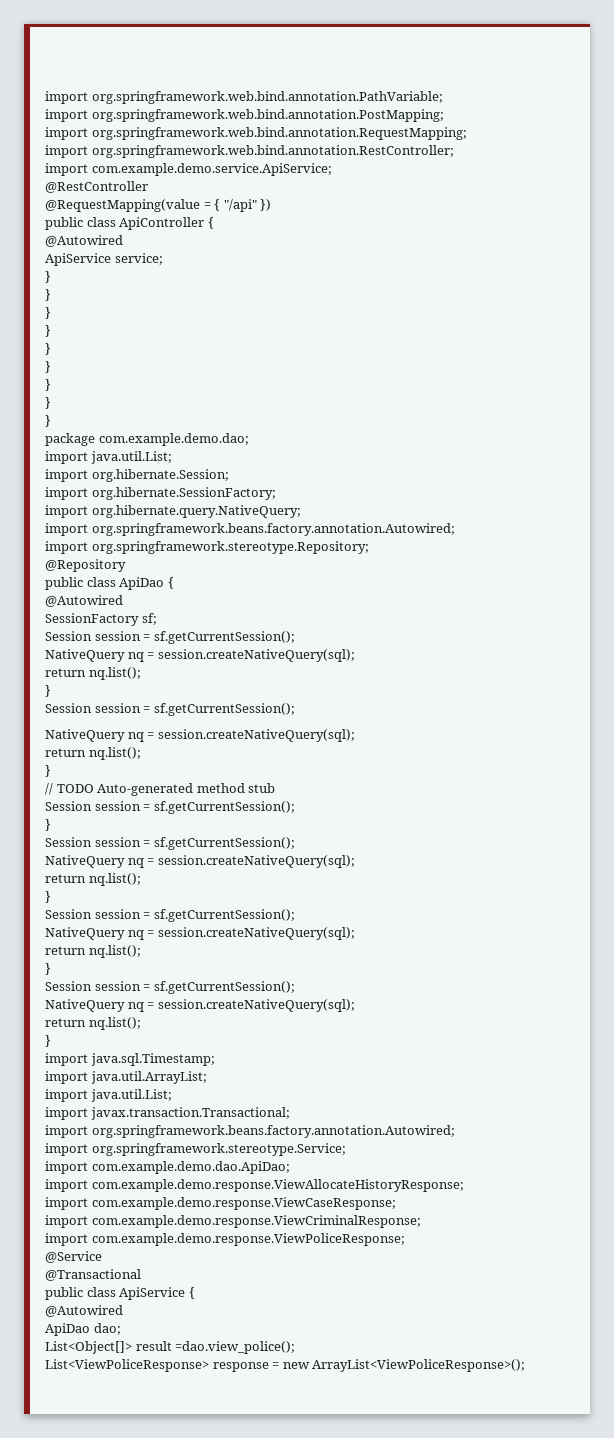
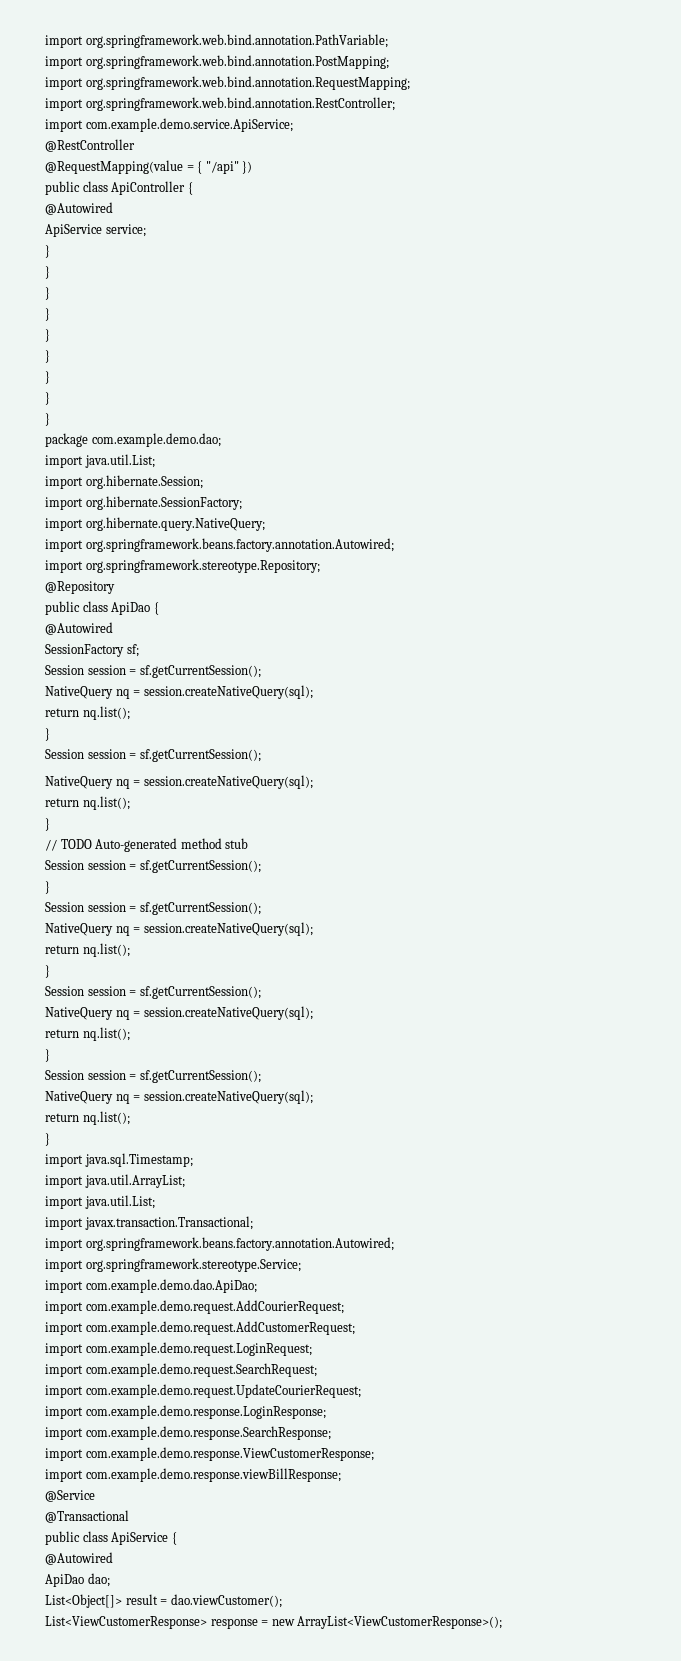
- import com.example.demo.response.ViewAllocateHistoryResponse;
- import com.example.demo.response.ViewCaseResponse;
- import com.example.demo.response.ViewCriminalResponse;
- import com.example.demo.response.ViewPoliceResponse;
+ import com.example.demo.request.AddCourierRequest;
+ import com.example.demo.request.AddCustomerRequest;
+ import com.example.demo.request.LoginRequest;
+ import com.example.demo.request.SearchRequest;
+ import com.example.demo.request.UpdateCourierRequest;
+ import com.example.demo.response.LoginResponse;
+ import com.example.demo.response.SearchResponse;
+ import com.example.demo.response.ViewCustomerResponse;
+ import com.example.demo.response.viewBillResponse;
- List<Object[]> result =dao.view_police();
- List<ViewPoliceResponse> response = new ArrayList<ViewPoliceResponse>();
+ List<Object[]> result = dao.viewCustomer();
+ List<ViewCustomerResponse> response = new ArrayList<ViewCustomerResponse>();

